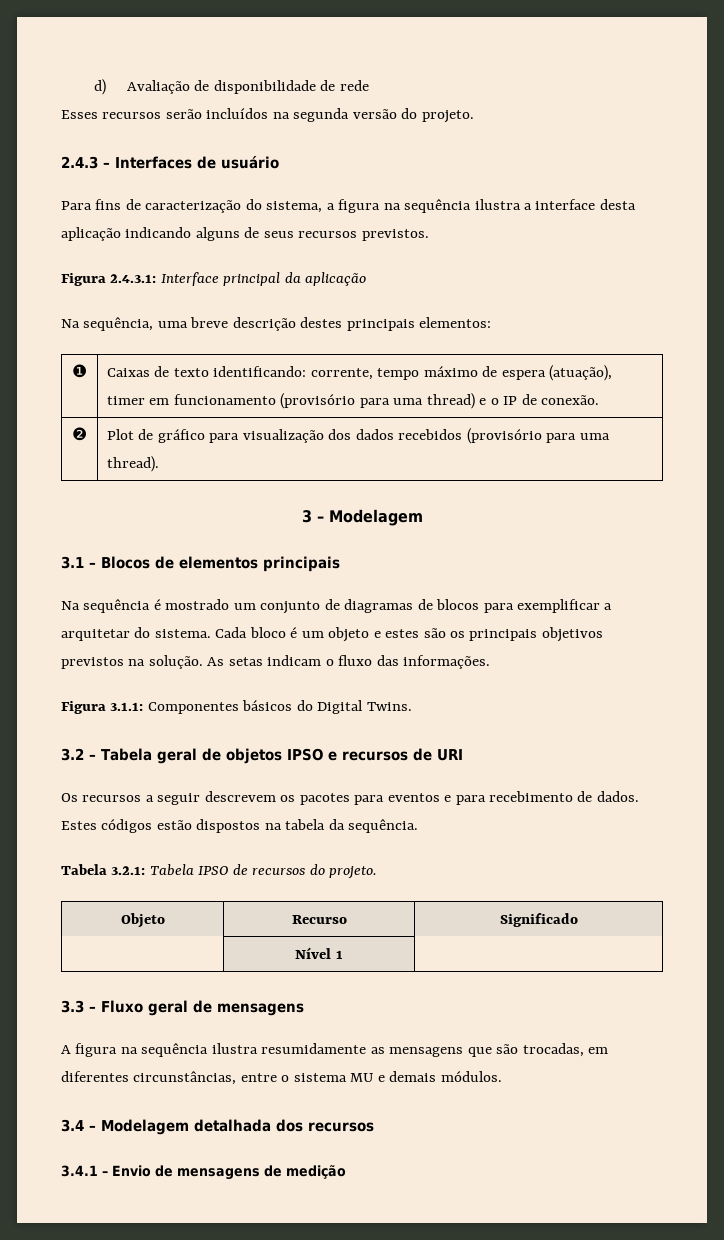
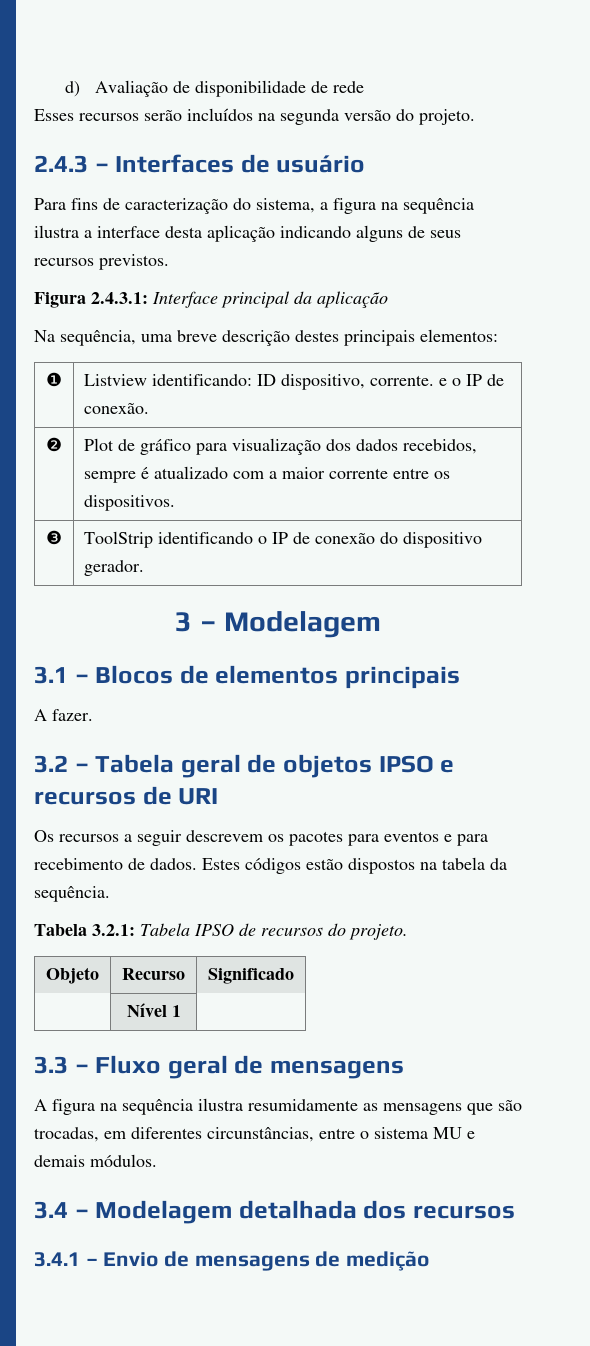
- ❶ | Caixas de texto identificando: corrente, tempo máximo de espera (atuação), timer em funcionamento (provisório para uma thread) e o IP de conexão.
+ ❶ | Listview identificando: ID dispositivo, corrente. e o IP de conexão.
- ❷ | Plot de gráfico para visualização dos dados recebidos (provisório para uma thread).
+ ❷ | Plot de gráfico para visualização dos dados recebidos, sempre é atualizado com a maior corrente entre os dispositivos.
+ ❸ | ToolStrip identificando o IP de conexão do dispositivo gerador.
- Na sequência é mostrado um conjunto de diagramas de blocos para exemplificar a arquitetar do sistema. Cada bloco é um objeto e estes são os principais objetivos previstos na solução. As setas indicam o fluxo das informações.
- Figura 3.1.1: Componentes básicos do Digital Twins.
+ A fazer.

